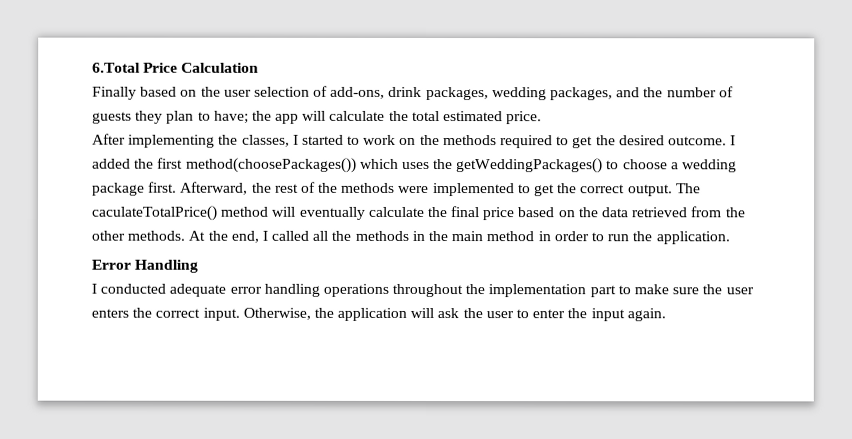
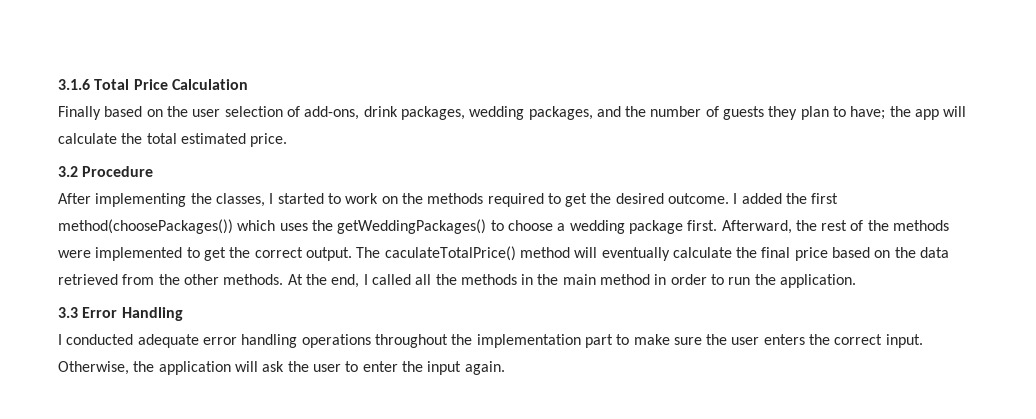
- 6.Total Price Calculation
+ 3.1.6 Total Price Calculation
+ 3.2 Procedure
- Error Handling
+ 3.3 Error Handling

